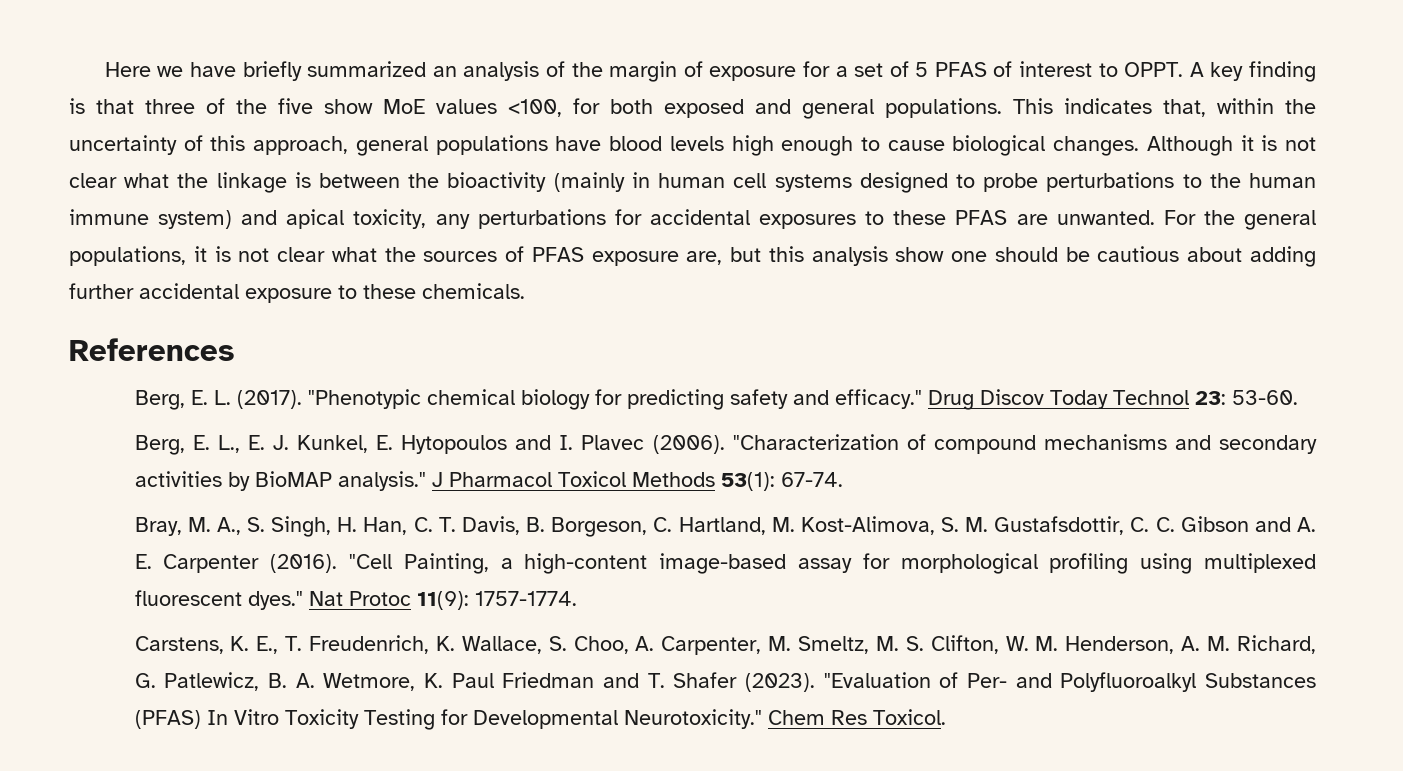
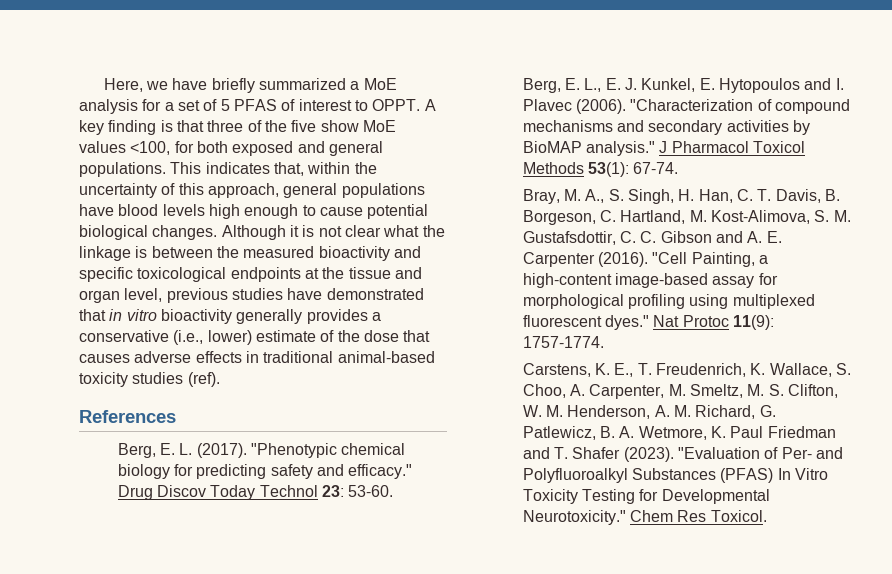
- Here we have briefly summarized an analysis of the margin of exposure for a set of 5 PFAS of interest to OPPT.
+ Here, we have briefly summarized a MoE analysis for a set of 5 PFAS of interest to OPPT.
- This indicates that, within the uncertainty of this approach, general populations have blood levels high enough to cause biological changes.
+ This indicates that, within the uncertainty of this approach, general populations have blood levels high enough to cause potential biological changes.
- Although it is not clear what the linkage is between the bioactivity (mainly in human cell systems designed to probe perturbations to the human immune system) and apical toxicity, any perturbations for accidental exposures to these PFAS are unwanted. For the general populations, it is not clear what the sources of PFAS exposure are, but this analysis show one should be cautious about adding further accidental exposure to these chemicals.
+ Although it is not clear what the linkage is between the measured bioactivity and specific toxicological endpoints at the tissue and organ level, previous studies have demonstrated that in vitro bioactivity generally provides a conservative (i.e., lower) estimate of the dose that causes adverse effects in traditional animal-based toxicity studies (ref).

